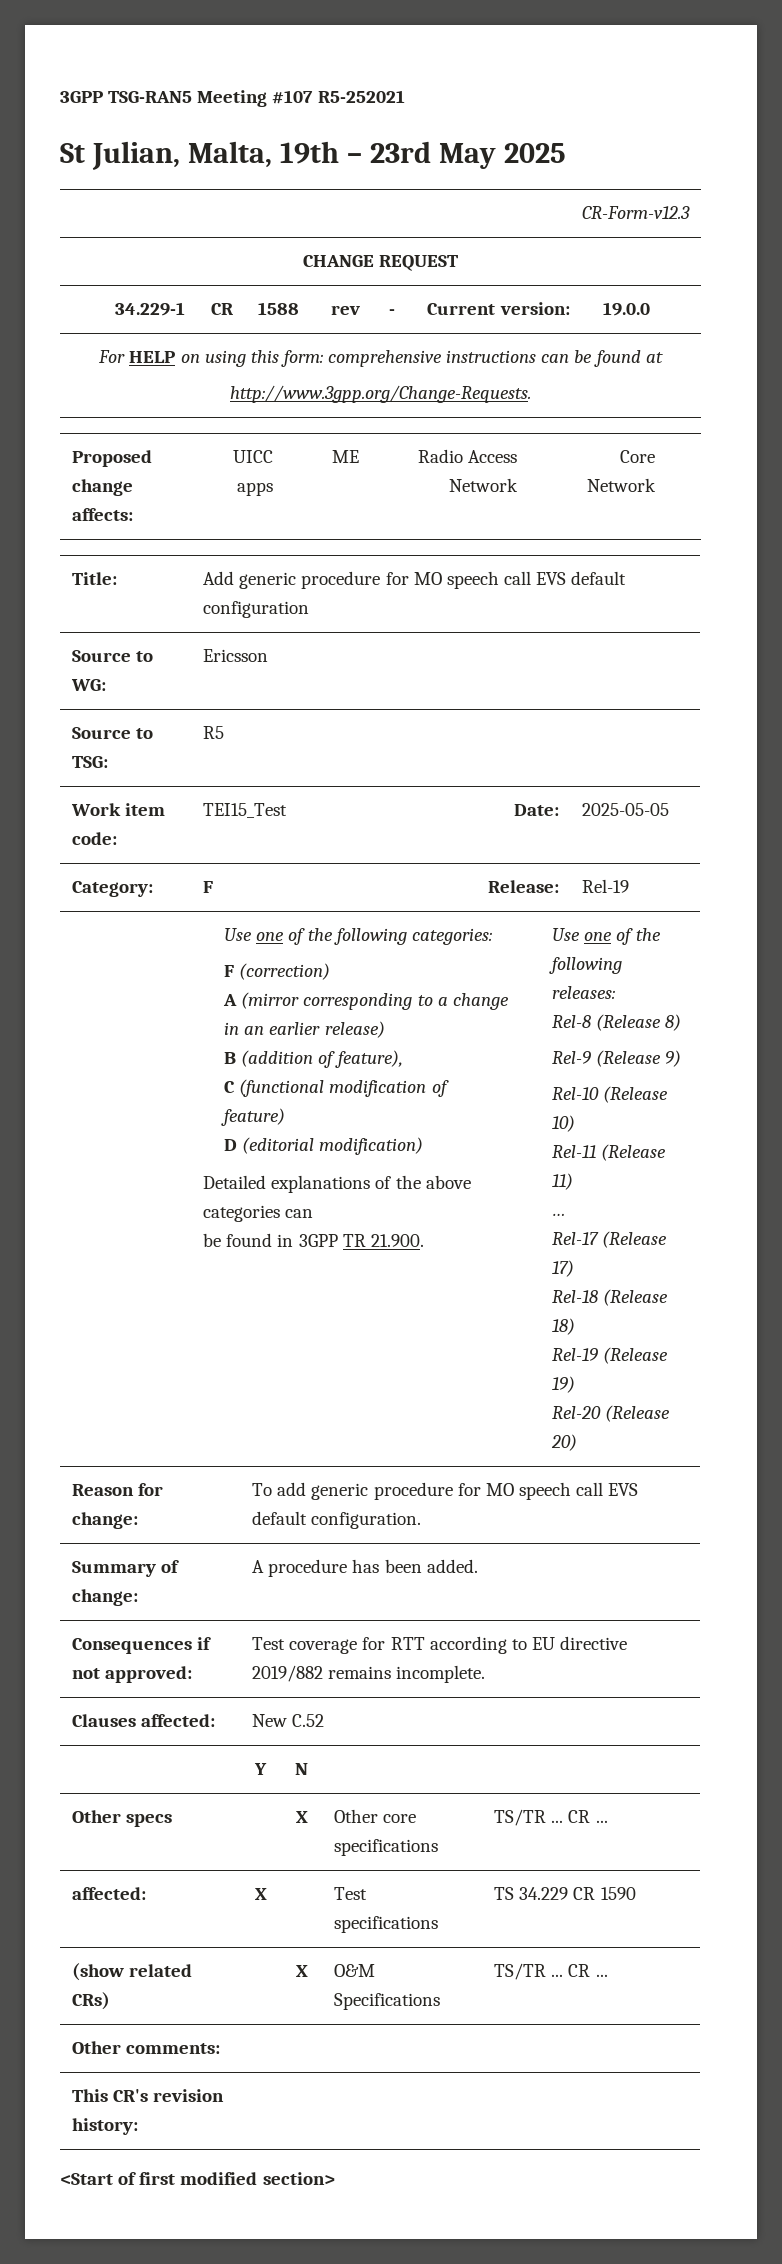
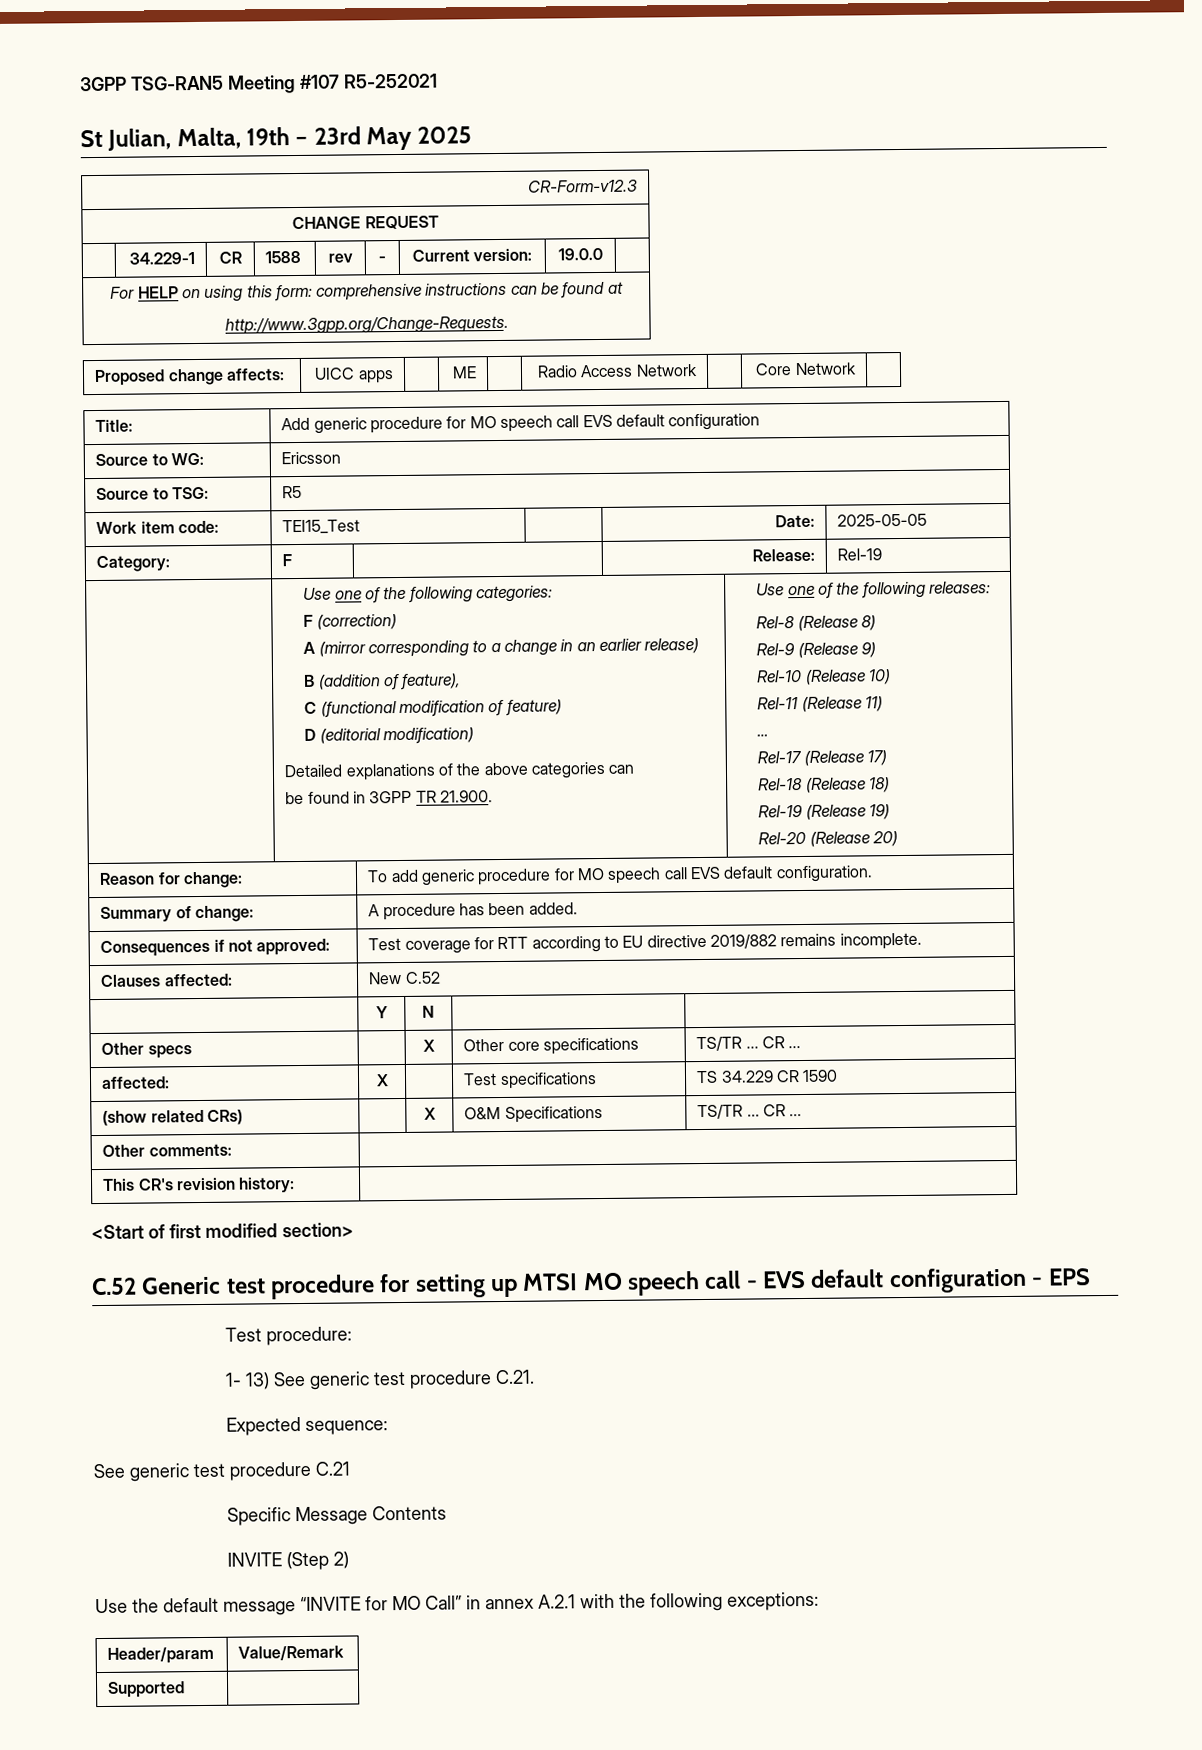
+ C.52 Generic test procedure for setting up MTSI MO speech call - EVS default configuration - EPS
+ Test procedure:
+ 1- 13) See generic test procedure C.21.
+ Expected sequence:
+ See generic test procedure C.21
+ Specific Message Contents
+ INVITE (Step 2)
+ Use the default message “INVITE for MO Call” in annex A.2.1 with the following exceptions:
+ Header/param | Value/Remark
+ Supported |

